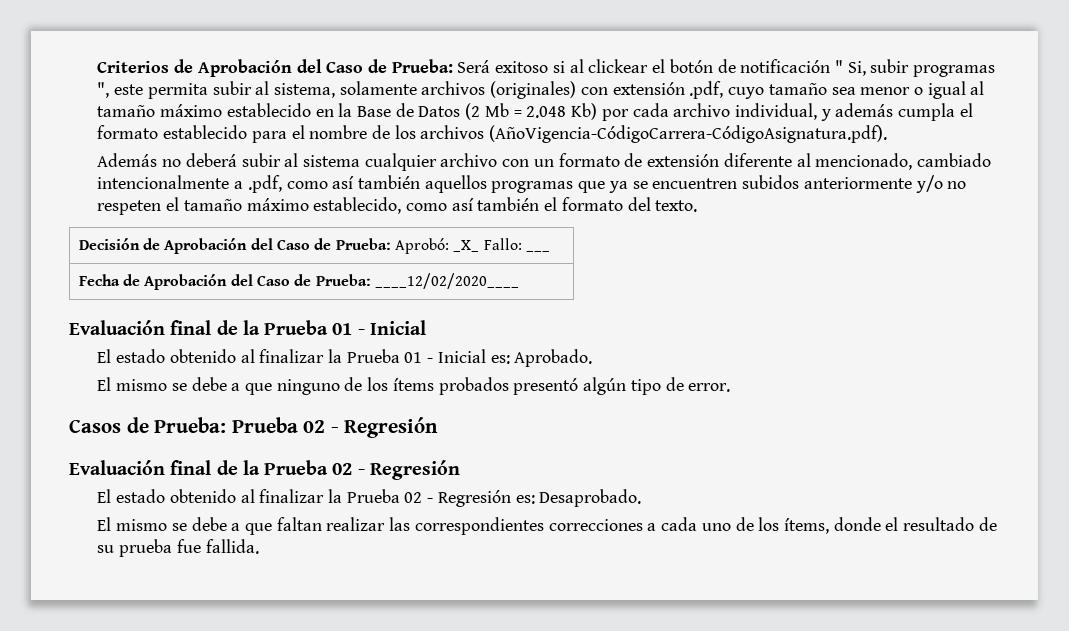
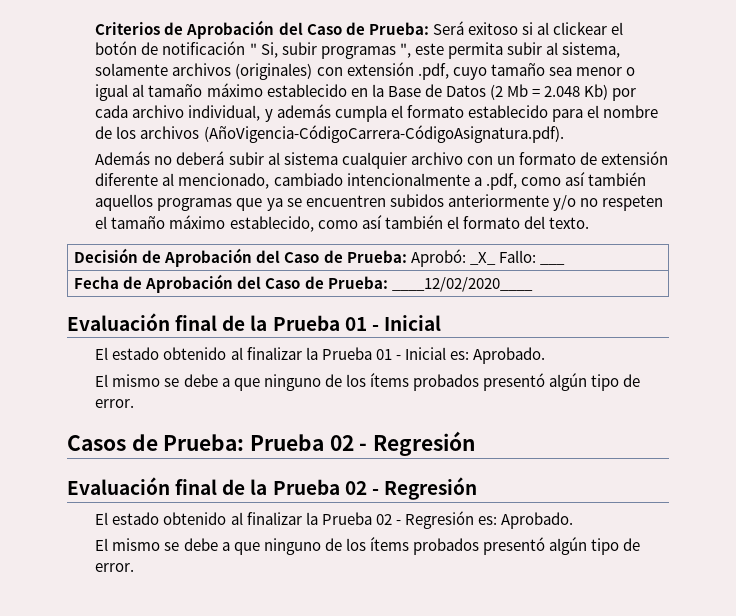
- El estado obtenido al finalizar la Prueba 02 - Regresión es: Desaprobado.
- El mismo se debe a que faltan realizar las correspondientes correcciones a cada uno de los ítems, donde el resultado de su prueba fue fallida.
+ El estado obtenido al finalizar la Prueba 02 - Regresión es: Aprobado.
+ El mismo se debe a que ninguno de los ítems probados presentó algún tipo de error.

